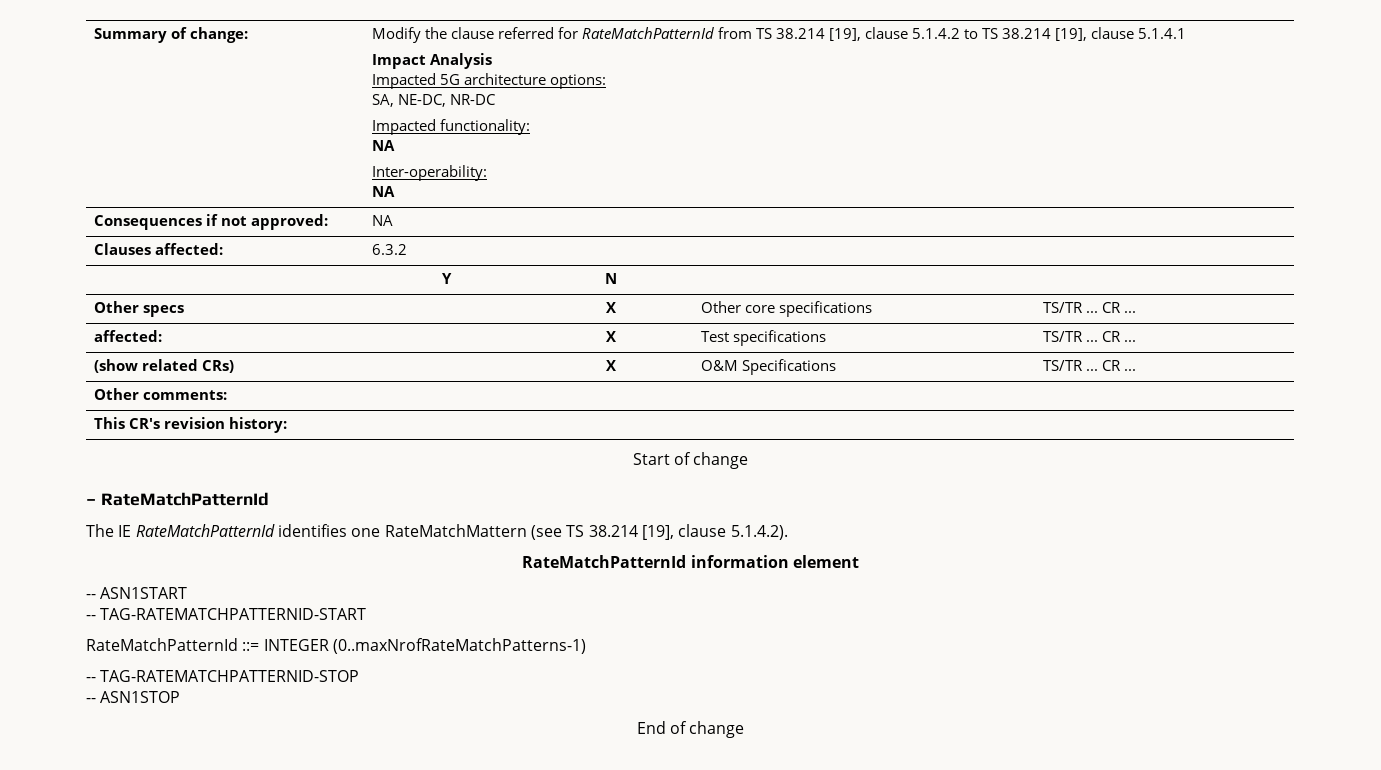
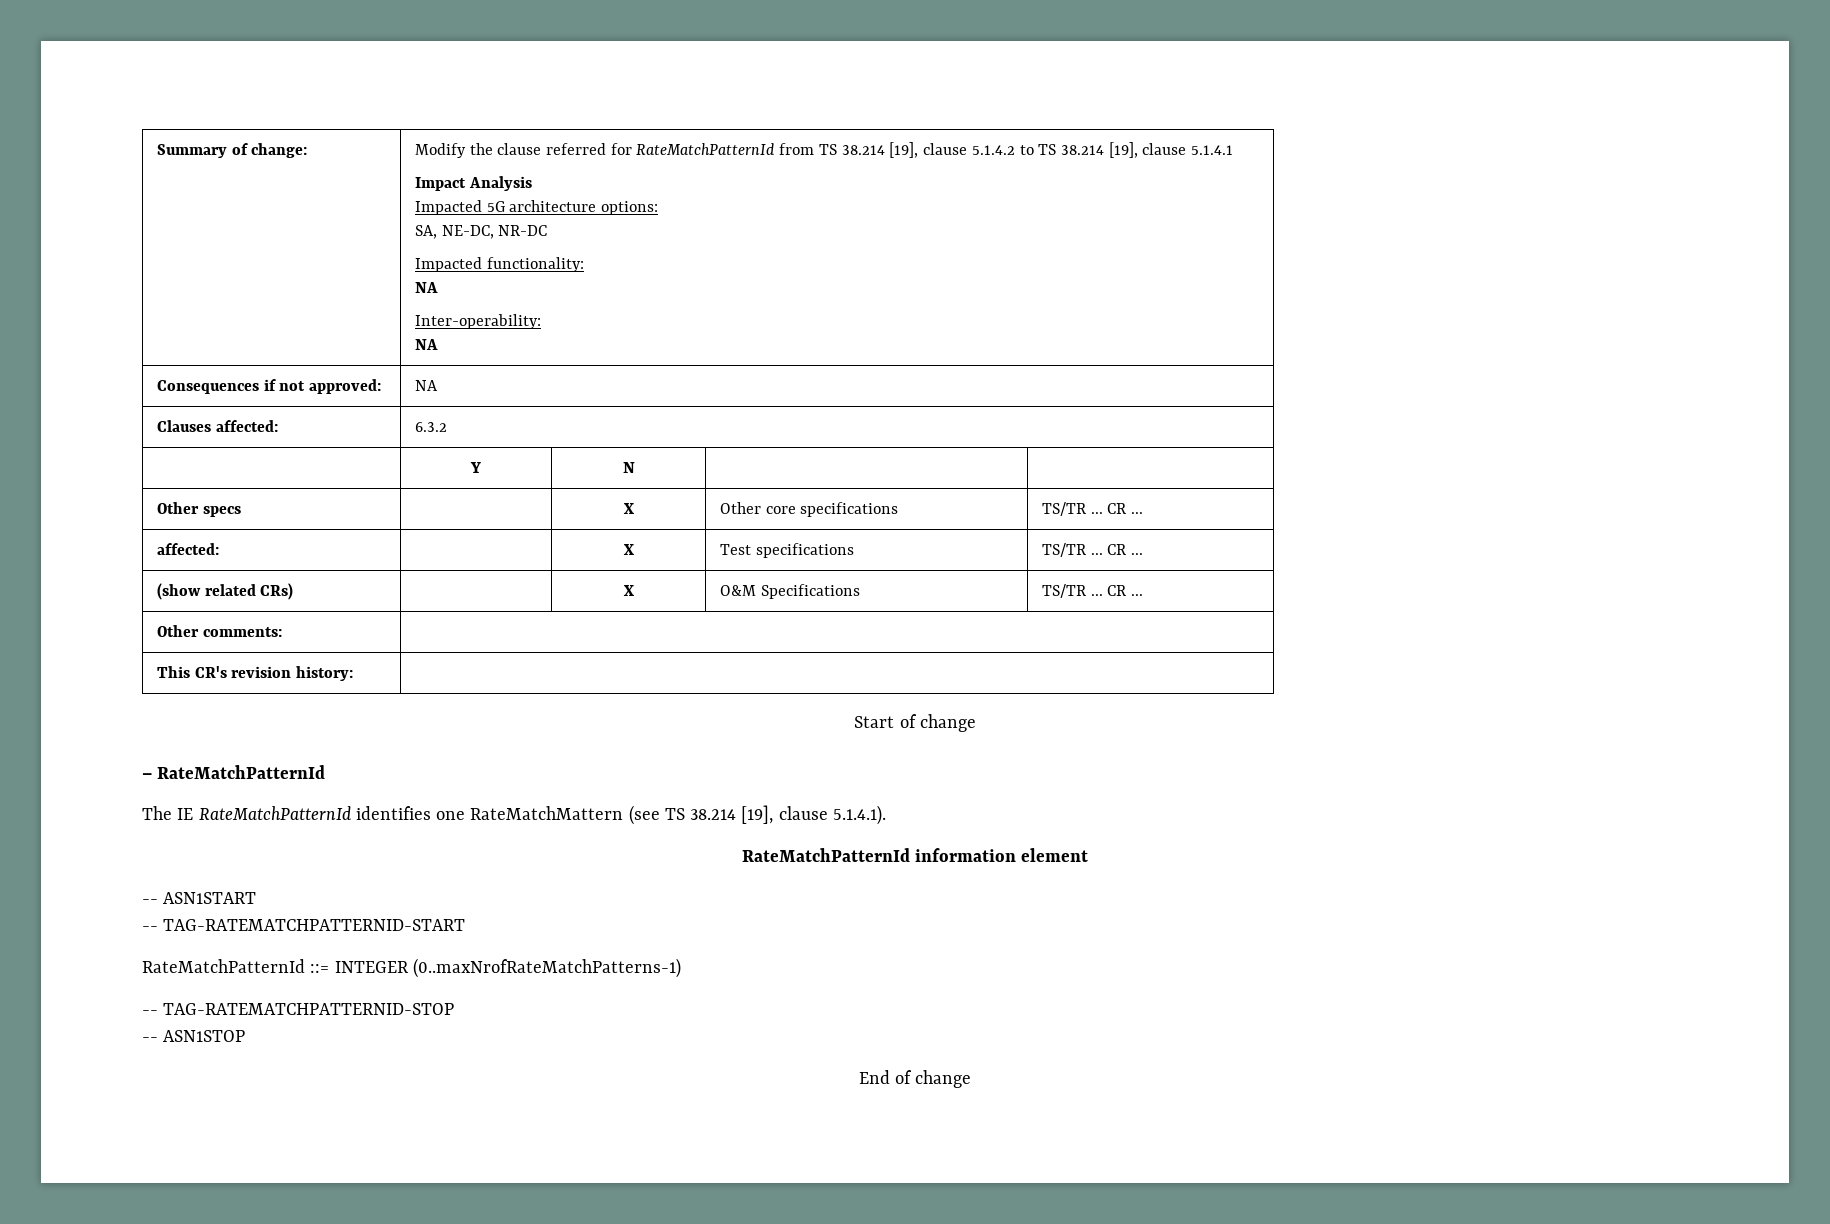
- The IE RateMatchPatternId identifies one RateMatchMattern (see TS 38.214 [19], clause 5.1.4.2).
+ The IE RateMatchPatternId identifies one RateMatchMattern (see TS 38.214 [19], clause 5.1.4.1).

